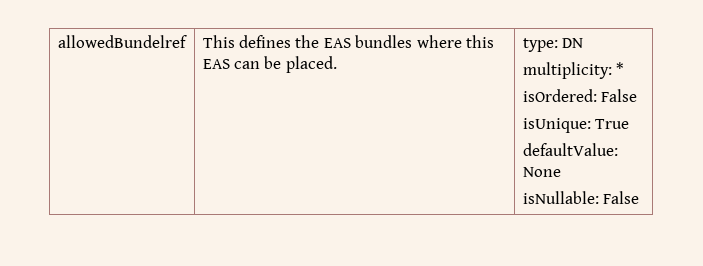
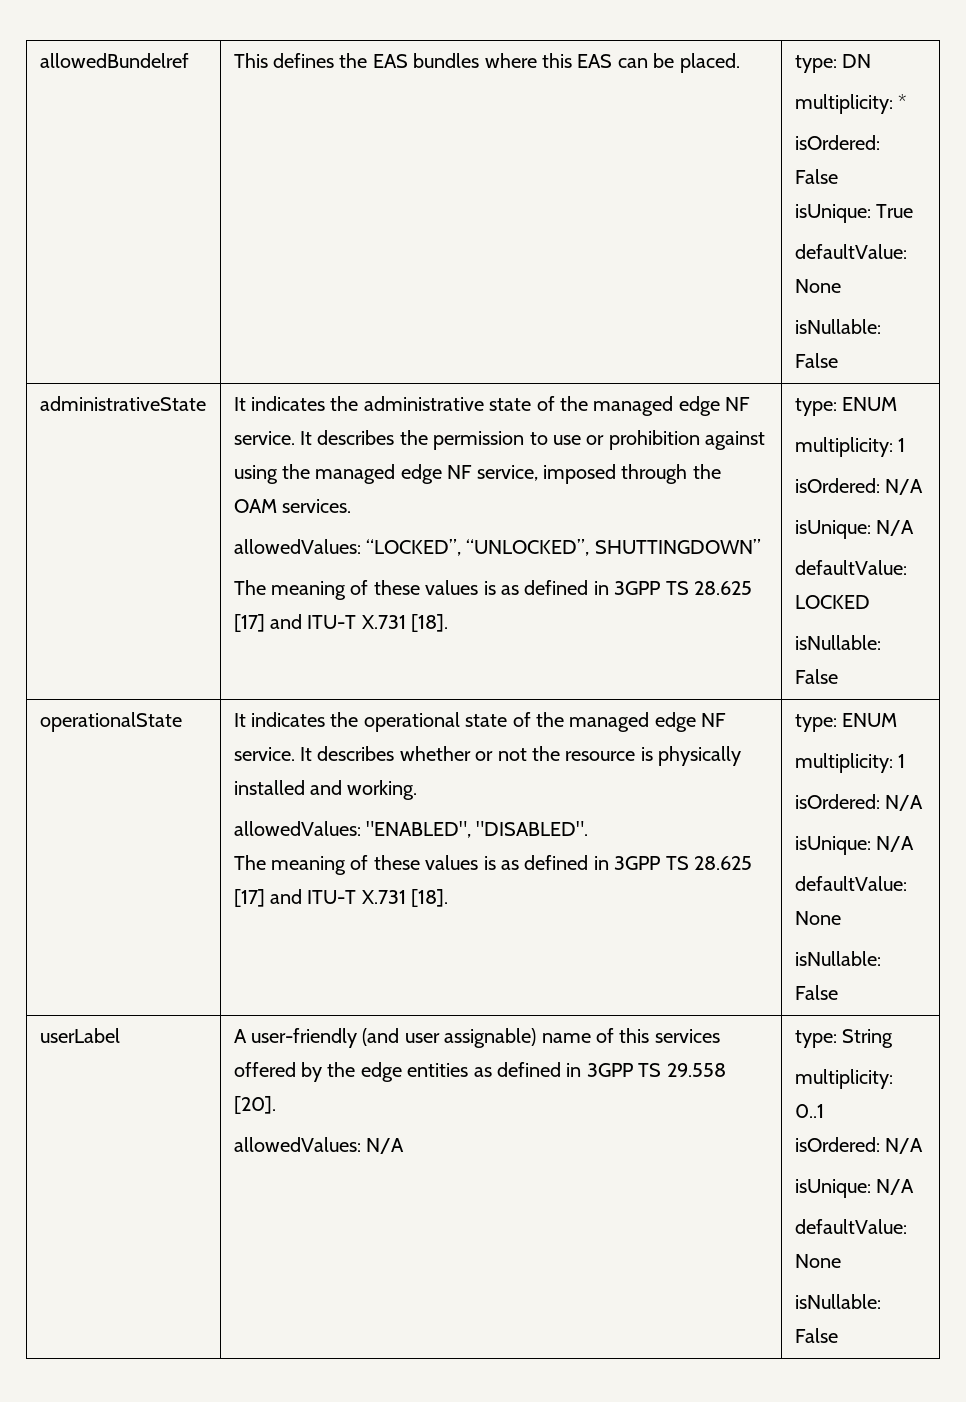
+ administrativeState | It indicates the administrative state of the managed edge NF service. It describes the permission to use or prohibition against using the managed edge NF service, imposed through the OAM services.
+ allowedValues: “LOCKED”, “UNLOCKED”, SHUTTINGDOWN”
+ The meaning of these values is as defined in 3GPP TS 28.625 [17] and ITU-T X.731 [18]. | type: ENUM
+ multiplicity: 1
+ isOrdered: N/A
+ isUnique: N/A
+ defaultValue: LOCKED
+ isNullable: False
+ operationalState | It indicates the operational state of the managed edge NF service. It describes whether or not the resource is physically installed and working.
+ allowedValues: "ENABLED", "DISABLED".
+ The meaning of these values is as defined in 3GPP TS 28.625 [17] and ITU-T X.731 [18]. | type: ENUM
+ multiplicity: 1
+ isOrdered: N/A
+ isUnique: N/A
+ defaultValue: None
+ isNullable: False
+ userLabel | A user-friendly (and user assignable) name of this services offered by the edge entities as defined in 3GPP TS 29.558 [20].
+ allowedValues: N/A | type: String
+ multiplicity: 0..1
+ isOrdered: N/A
+ isUnique: N/A
+ defaultValue: None
+ isNullable: False

